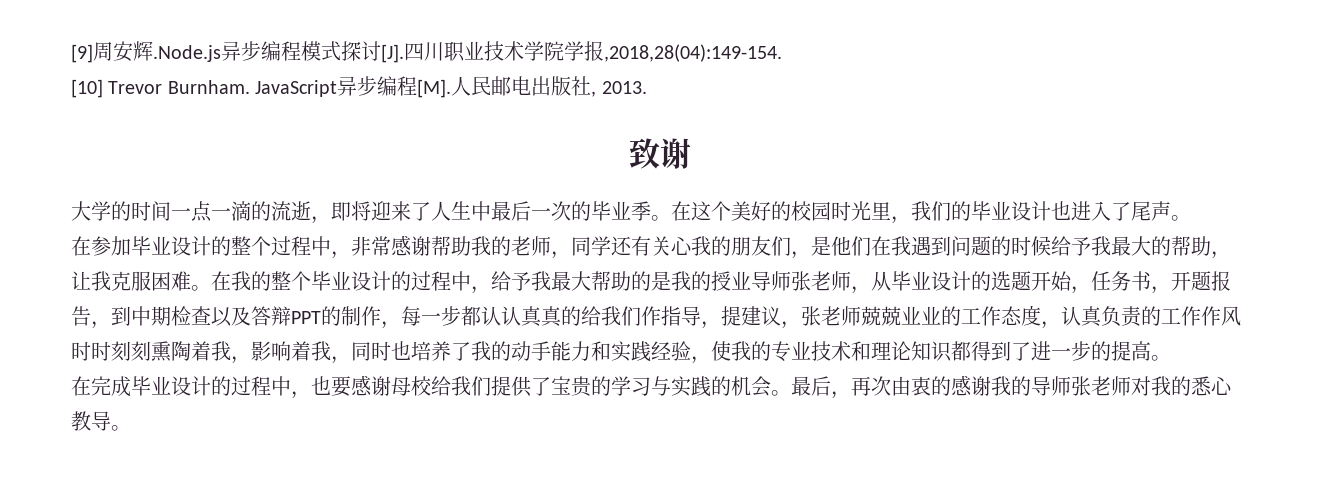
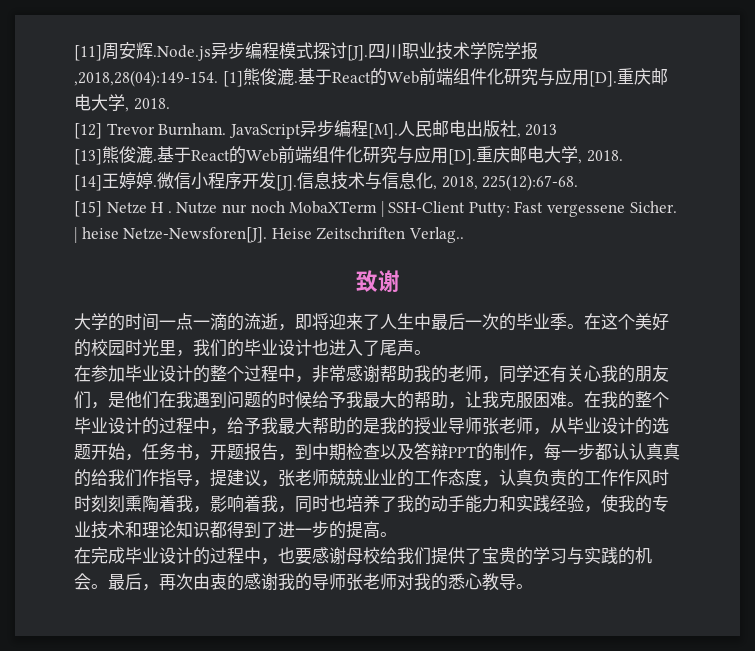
- [9]周安辉.Node.js异步编程模式探讨[J].四川职业技术学院学报,2018,28(04):149-154.
- [10] Trevor Burnham.
+ [11]周安辉.Node.js异步编程模式探讨[J].四川职业技术学院学报,2018,28(04):149-154. [1]熊俊漉.基于React的Web前端组件化研究与应用[D].重庆邮电大学, 2018.
+ [12] Trevor Burnham.
- JavaScript异步编程[M].人民邮电出版社, 2013.
+ JavaScript异步编程[M].人民邮电出版社, 2013
+ [13]熊俊漉.基于React的Web前端组件化研究与应用[D].重庆邮电大学, 2018.
+ [14]王婷婷.微信小程序开发[J].信息技术与信息化, 2018, 225(12):67-68.
+ [15] Netze H . Nutze nur noch MobaXTerm | SSH-Client Putty: Fast vergessene Sicher. | heise Netze-Newsforen[J]. Heise Zeitschriften Verlag..

